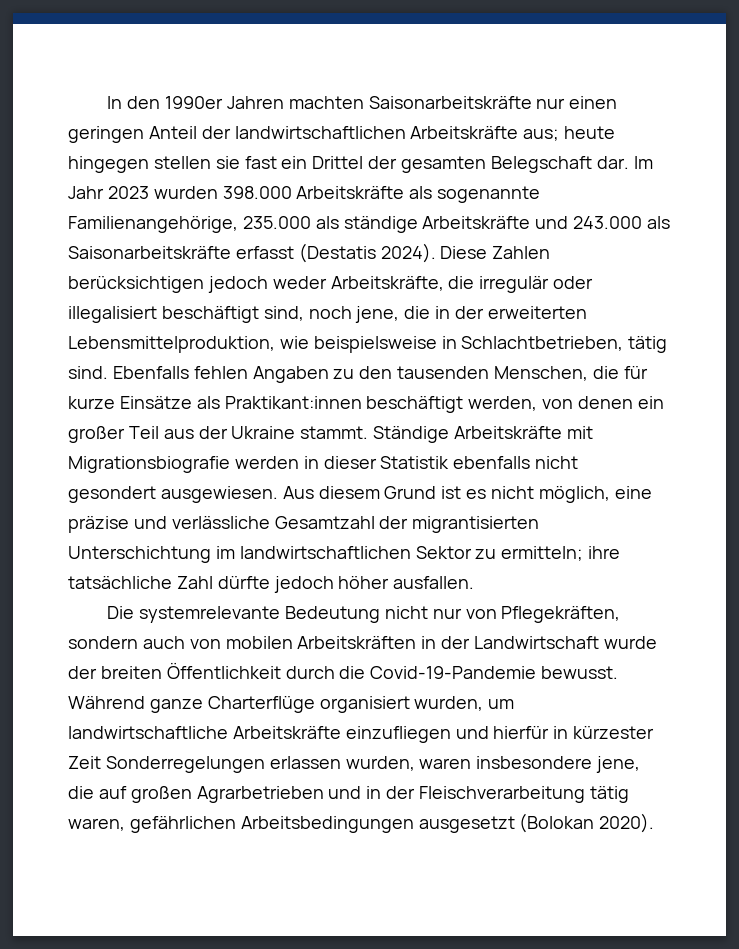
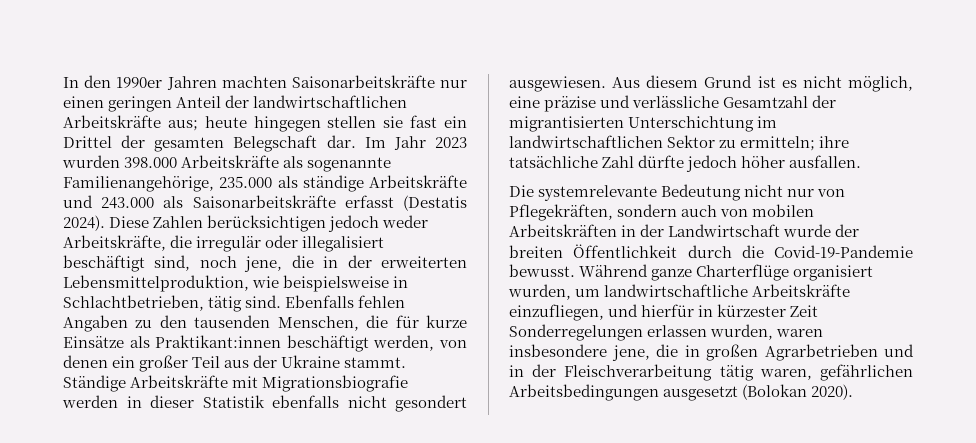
- Während ganze Charterflüge organisiert wurden, um landwirtschaftliche Arbeitskräfte einzufliegen und hierfür in kürzester Zeit Sonderregelungen erlassen wurden, waren insbesondere jene, die auf großen Agrarbetrieben und in der Fleischverarbeitung tätig waren, gefährlichen Arbeitsbedingungen ausgesetzt (Bolokan 2020).
+ Während ganze Charterflüge organisiert wurden, um landwirtschaftliche Arbeitskräfte einzufliegen, und hierfür in kürzester Zeit Sonderregelungen erlassen wurden, waren insbesondere jene, die in großen Agrarbetrieben und in der Fleischverarbeitung tätig waren, gefährlichen Arbeitsbedingungen ausgesetzt (Bolokan 2020).

